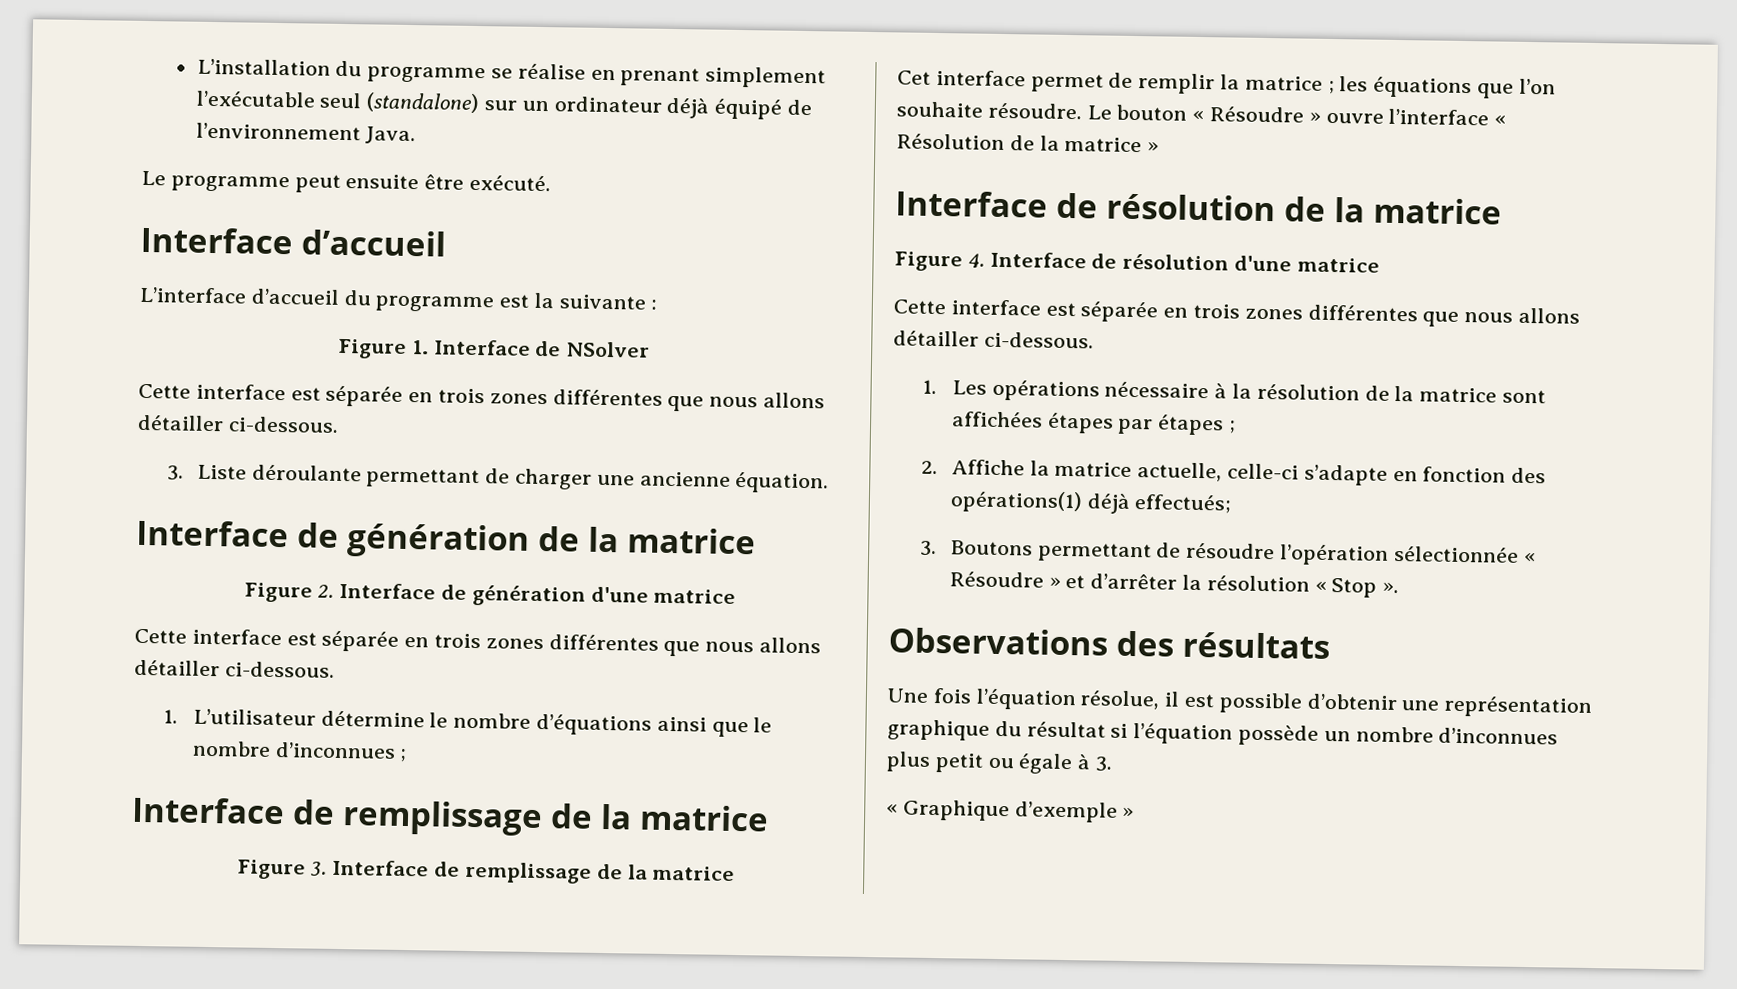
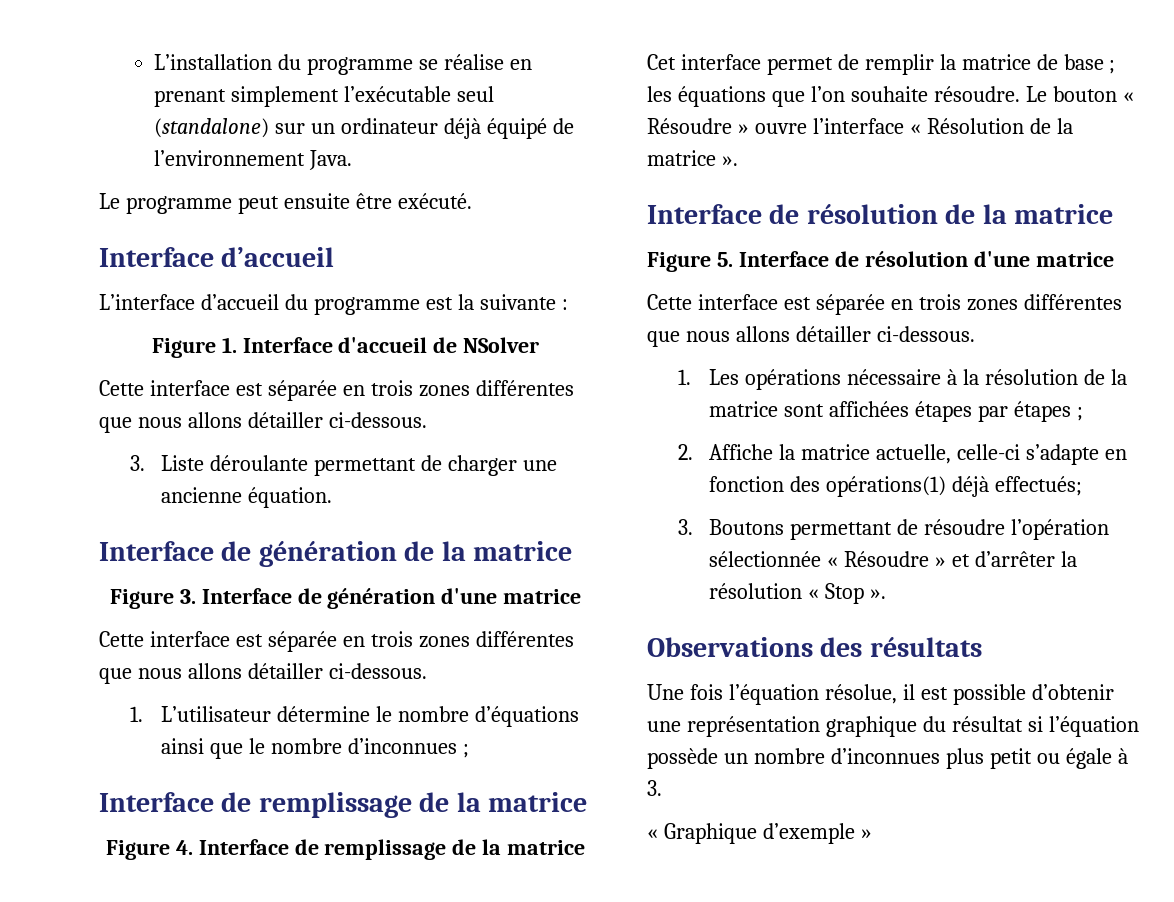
- Figure 1. Interface de NSolver
+ Figure 1. Interface d'accueil de NSolver
- Figure 2. Interface de génération d'une matrice
+ Figure 3. Interface de génération d'une matrice
- Figure 3. Interface de remplissage de la matrice
+ Figure 4. Interface de remplissage de la matrice
- Cet interface permet de remplir la matrice ; les équations que l’on souhaite résoudre.
+ Cet interface permet de remplir la matrice de base ; les équations que l’on souhaite résoudre.
- Le bouton « Résoudre » ouvre l’interface « Résolution de la matrice »
+ Le bouton « Résoudre » ouvre l’interface « Résolution de la matrice ».
- Figure 4. Interface de résolution d'une matrice
+ Figure 5. Interface de résolution d'une matrice

